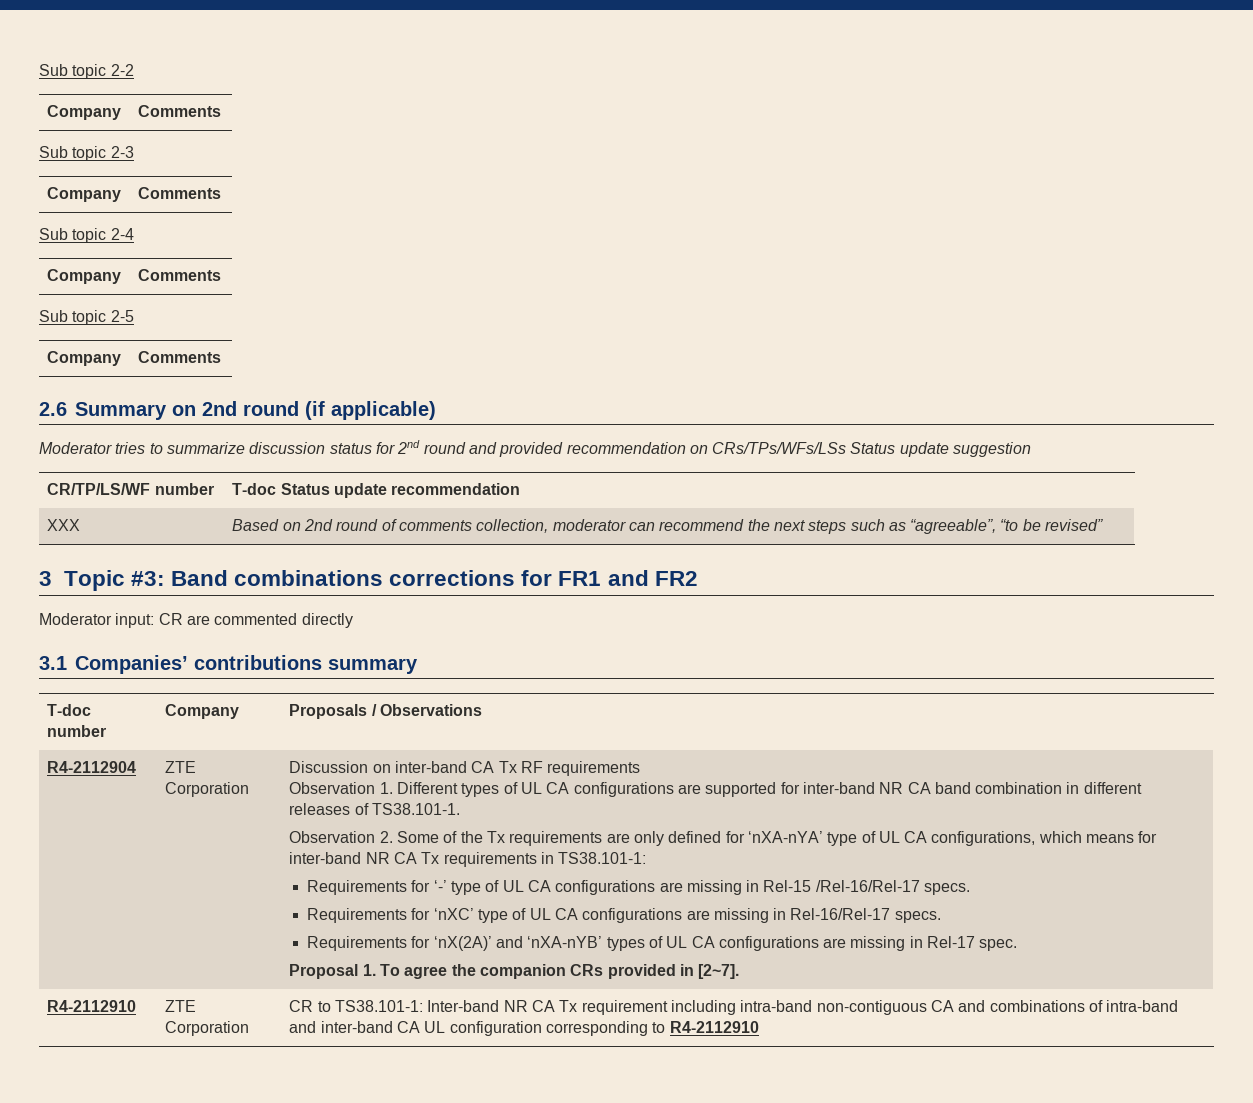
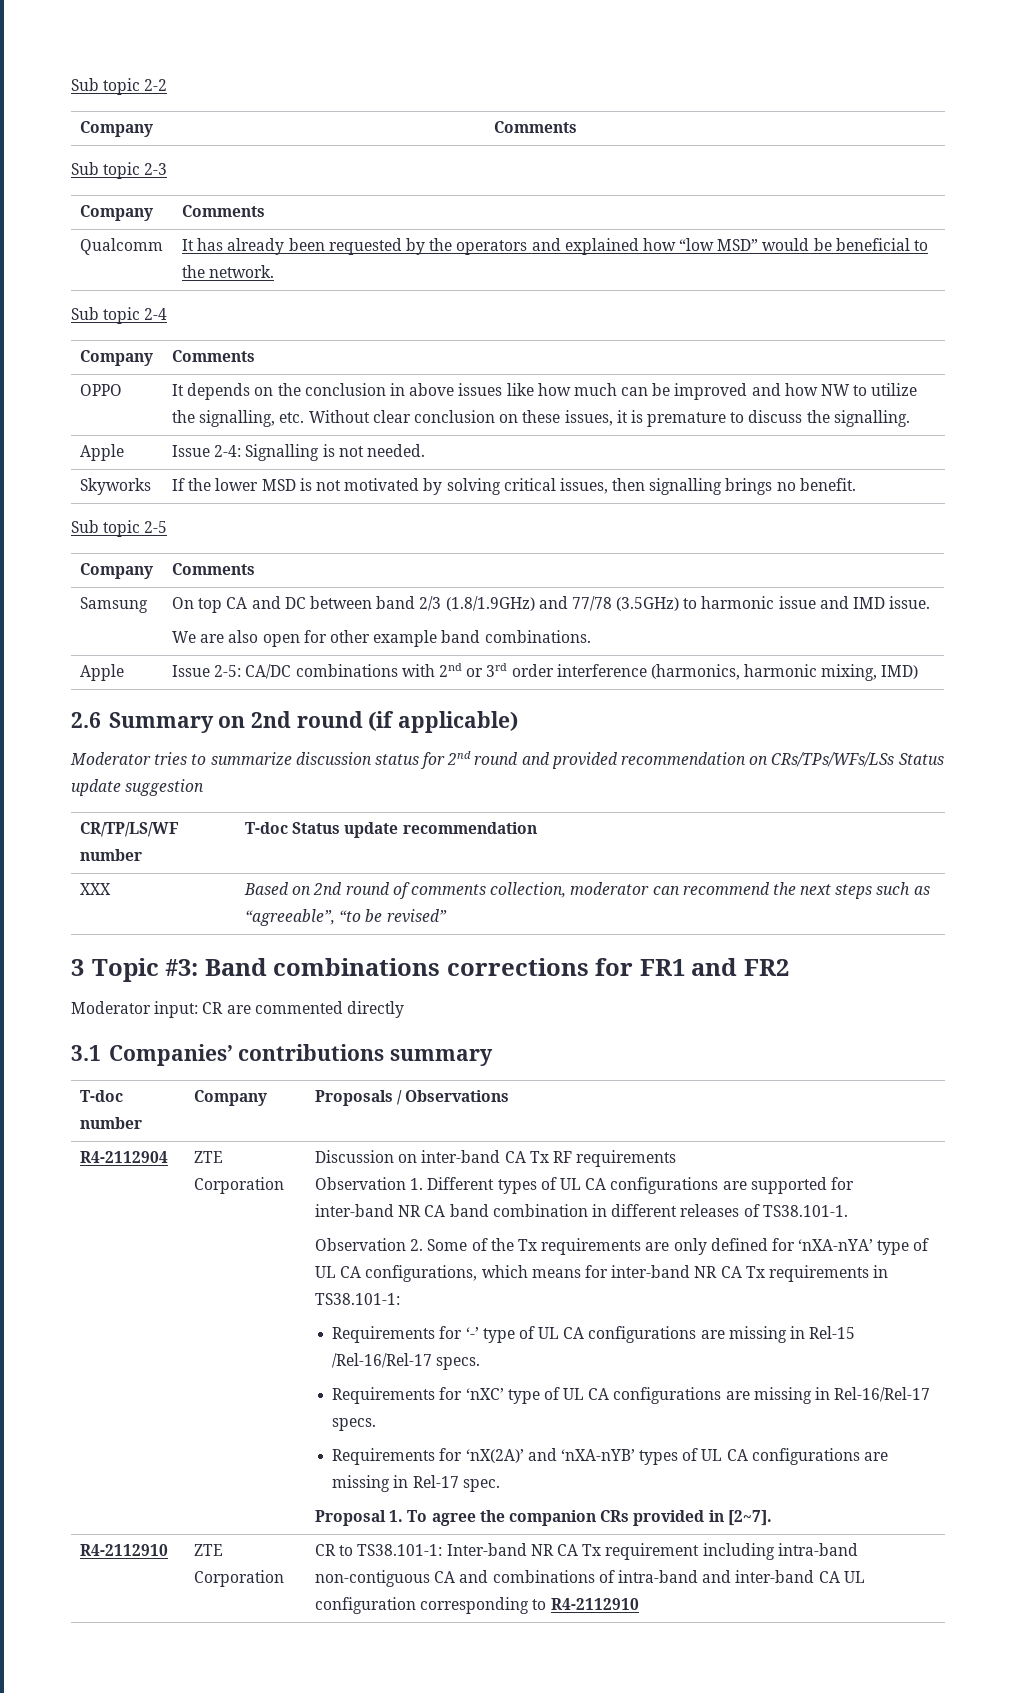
+ Qualcomm | It has already been requested by the operators and explained how “low MSD” would be beneficial to the network.
+ OPPO | It depends on the conclusion in above issues like how much can be improved and how NW to utilize the signalling, etc. Without clear conclusion on these issues, it is premature to discuss the signalling.
+ Apple | Issue 2-4: Signalling is not needed.
+ Skyworks | If the lower MSD is not motivated by solving critical issues, then signalling brings no benefit.
+ Samsung | On top CA and DC between band 2/3 (1.8/1.9GHz) and 77/78 (3.5GHz) to harmonic issue and IMD issue.
+ We are also open for other example band combinations.
+ Apple | Issue 2-5: CA/DC combinations with 2nd or 3rd order interference (harmonics, harmonic mixing, IMD)

